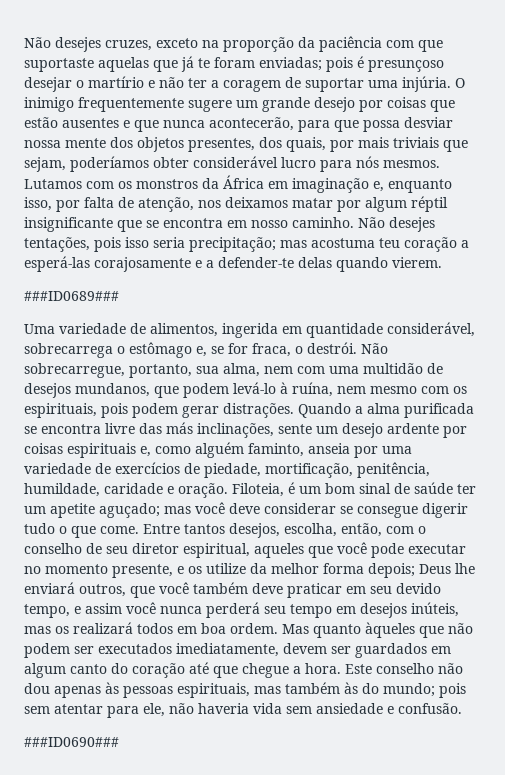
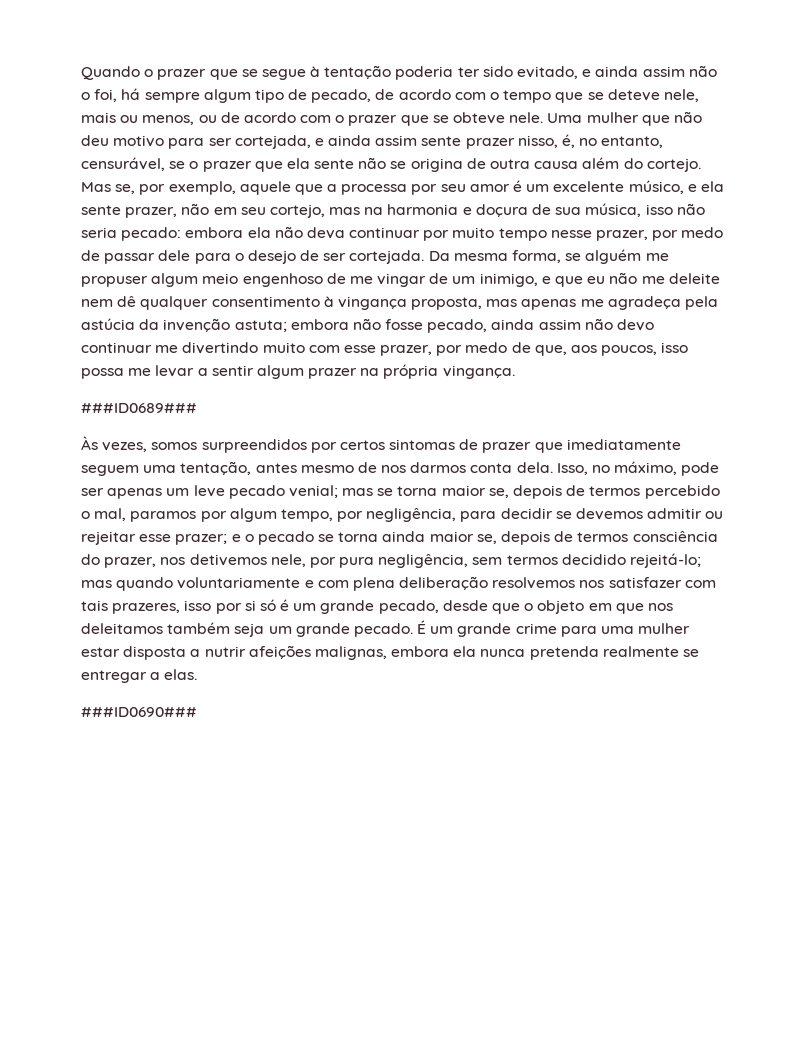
- Não desejes cruzes, exceto na proporção da paciência com que suportaste aquelas que já te foram enviadas; pois é presunçoso desejar o martírio e não ter a coragem de suportar uma injúria. O inimigo frequentemente sugere um grande desejo por coisas que estão ausentes e que nunca acontecerão, para que possa desviar nossa mente dos objetos presentes, dos quais, por mais triviais que sejam, poderíamos obter considerável lucro para nós mesmos. Lutamos com os monstros da África em imaginação e, enquanto isso, por falta de atenção, nos deixamos matar por algum réptil insignificante que se encontra em nosso caminho. Não desejes tentações, pois isso seria precipitação; mas acostuma teu coração a esperá-las corajosamente e a defender-te delas quando vierem.
+ Quando o prazer que se segue à tentação poderia ter sido evitado, e ainda assim não o foi, há sempre algum tipo de pecado, de acordo com o tempo que se deteve nele, mais ou menos, ou de acordo com o prazer que se obteve nele. Uma mulher que não deu motivo para ser cortejada, e ainda assim sente prazer nisso, é, no entanto, censurável, se o prazer que ela sente não se origina de outra causa além do cortejo. Mas se, por exemplo, aquele que a processa por seu amor é um excelente músico, e ela sente prazer, não em seu cortejo, mas na harmonia e doçura de sua música, isso não seria pecado: embora ela não deva continuar por muito tempo nesse prazer, por medo de passar dele para o desejo de ser cortejada. Da mesma forma, se alguém me propuser algum meio engenhoso de me vingar de um inimigo, e que eu não me deleite nem dê qualquer consentimento à vingança proposta, mas apenas me agradeça pela astúcia da invenção astuta; embora não fosse pecado, ainda assim não devo continuar me divertindo muito com esse prazer, por medo de que, aos poucos, isso possa me levar a sentir algum prazer na própria vingança.
  ###ID0689###
- Uma variedade de alimentos, ingerida em quantidade considerável, sobrecarrega o estômago e, se for fraca, o destrói. Não sobrecarregue, portanto, sua alma, nem com uma multidão de desejos mundanos, que podem levá-lo à ruína, nem mesmo com os espirituais, pois podem gerar distrações. Quando a alma purificada se encontra livre das más inclinações, sente um desejo ardente por coisas espirituais e, como alguém faminto, anseia por uma variedade de exercícios de piedade, mortificação, penitência, humildade, caridade e oração. Filoteia, é um bom sinal de saúde ter um apetite aguçado; mas você deve considerar se consegue digerir tudo o que come. Entre tantos desejos, escolha, então, com o conselho de seu diretor espiritual, aqueles que você pode executar no momento presente, e os utilize da melhor forma depois; Deus lhe enviará outros, que você também deve praticar em seu devido tempo, e assim você nunca perderá seu tempo em desejos inúteis, mas os realizará todos em boa ordem. Mas quanto àqueles que não podem ser executados imediatamente, devem ser guardados em algum canto do coração até que chegue a hora. Este conselho não dou apenas às pessoas espirituais, mas também às do mundo; pois sem atentar para ele, não haveria vida sem ansiedade e confusão.
+ Às vezes, somos surpreendidos por certos sintomas de prazer que imediatamente seguem uma tentação, antes mesmo de nos darmos conta dela. Isso, no máximo, pode ser apenas um leve pecado venial; mas se torna maior se, depois de termos percebido o mal, paramos por algum tempo, por negligência, para decidir se devemos admitir ou rejeitar esse prazer; e o pecado se torna ainda maior se, depois de termos consciência do prazer, nos detivemos nele, por pura negligência, sem termos decidido rejeitá-lo; mas quando voluntariamente e com plena deliberação resolvemos nos satisfazer com tais prazeres, isso por si só é um grande pecado, desde que o objeto em que nos deleitamos também seja um grande pecado. É um grande crime para uma mulher estar disposta a nutrir afeições malignas, embora ela nunca pretenda realmente se entregar a elas.

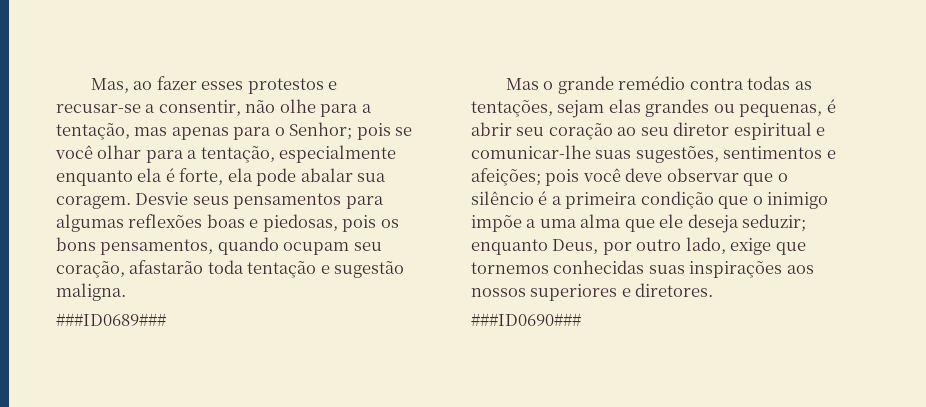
- Quando o prazer que se segue à tentação poderia ter sido evitado, e ainda assim não o foi, há sempre algum tipo de pecado, de acordo com o tempo que se deteve nele, mais ou menos, ou de acordo com o prazer que se obteve nele. Uma mulher que não deu motivo para ser cortejada, e ainda assim sente prazer nisso, é, no entanto, censurável, se o prazer que ela sente não se origina de outra causa além do cortejo. Mas se, por exemplo, aquele que a processa por seu amor é um excelente músico, e ela sente prazer, não em seu cortejo, mas na harmonia e doçura de sua música, isso não seria pecado: embora ela não deva continuar por muito tempo nesse prazer, por medo de passar dele para o desejo de ser cortejada. Da mesma forma, se alguém me propuser algum meio engenhoso de me vingar de um inimigo, e que eu não me deleite nem dê qualquer consentimento à vingança proposta, mas apenas me agradeça pela astúcia da invenção astuta; embora não fosse pecado, ainda assim não devo continuar me divertindo muito com esse prazer, por medo de que, aos poucos, isso possa me levar a sentir algum prazer na própria vingança.
+ Mas, ao fazer esses protestos e recusar-se a consentir, não olhe para a tentação, mas apenas para o Senhor; pois se você olhar para a tentação, especialmente enquanto ela é forte, ela pode abalar sua coragem. Desvie seus pensamentos para algumas reflexões boas e piedosas, pois os bons pensamentos, quando ocupam seu coração, afastarão toda tentação e sugestão maligna.
  ###ID0689###
- Às vezes, somos surpreendidos por certos sintomas de prazer que imediatamente seguem uma tentação, antes mesmo de nos darmos conta dela. Isso, no máximo, pode ser apenas um leve pecado venial; mas se torna maior se, depois de termos percebido o mal, paramos por algum tempo, por negligência, para decidir se devemos admitir ou rejeitar esse prazer; e o pecado se torna ainda maior se, depois de termos consciência do prazer, nos detivemos nele, por pura negligência, sem termos decidido rejeitá-lo; mas quando voluntariamente e com plena deliberação resolvemos nos satisfazer com tais prazeres, isso por si só é um grande pecado, desde que o objeto em que nos deleitamos também seja um grande pecado. É um grande crime para uma mulher estar disposta a nutrir afeições malignas, embora ela nunca pretenda realmente se entregar a elas.
+ Mas o grande remédio contra todas as tentações, sejam elas grandes ou pequenas, é abrir seu coração ao seu diretor espiritual e comunicar-lhe suas sugestões, sentimentos e afeições; pois você deve observar que o silêncio é a primeira condição que o inimigo impõe a uma alma que ele deseja seduzir; enquanto Deus, por outro lado, exige que tornemos conhecidas suas inspirações aos nossos superiores e diretores.

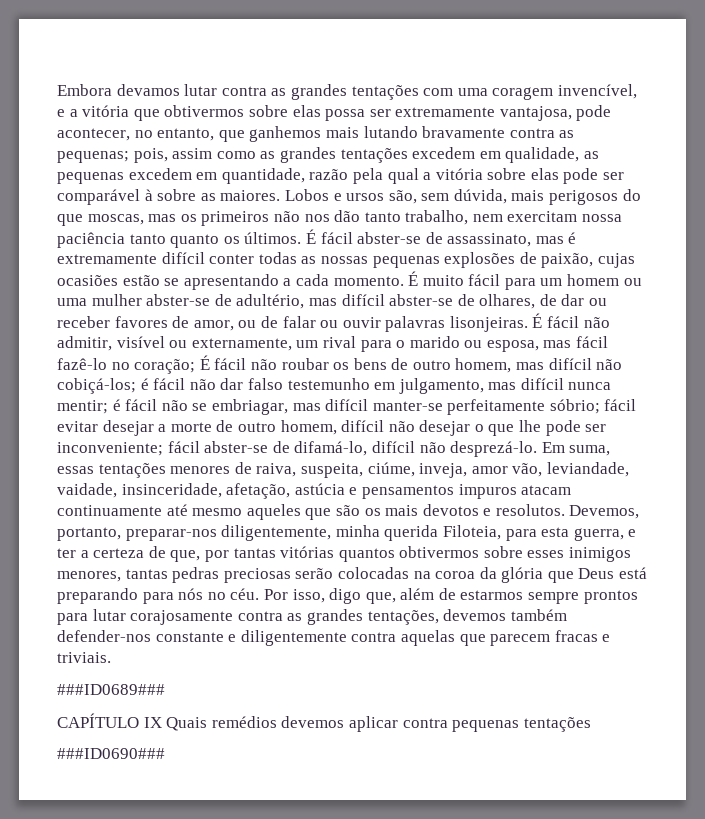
- Mas, ao fazer esses protestos e recusar-se a consentir, não olhe para a tentação, mas apenas para o Senhor; pois se você olhar para a tentação, especialmente enquanto ela é forte, ela pode abalar sua coragem. Desvie seus pensamentos para algumas reflexões boas e piedosas, pois os bons pensamentos, quando ocupam seu coração, afastarão toda tentação e sugestão maligna.
+ Embora devamos lutar contra as grandes tentações com uma coragem invencível, e a vitória que obtivermos sobre elas possa ser extremamente vantajosa, pode acontecer, no entanto, que ganhemos mais lutando bravamente contra as pequenas; pois, assim como as grandes tentações excedem em qualidade, as pequenas excedem em quantidade, razão pela qual a vitória sobre elas pode ser comparável à sobre as maiores. Lobos e ursos são, sem dúvida, mais perigosos do que moscas, mas os primeiros não nos dão tanto trabalho, nem exercitam nossa paciência tanto quanto os últimos. É fácil abster-se de assassinato, mas é extremamente difícil conter todas as nossas pequenas explosões de paixão, cujas ocasiões estão se apresentando a cada momento. É muito fácil para um homem ou uma mulher abster-se de adultério, mas difícil abster-se de olhares, de dar ou receber favores de amor, ou de falar ou ouvir palavras lisonjeiras. É fácil não admitir, visível ou externamente, um rival para o marido ou esposa, mas fácil fazê-lo no coração; É fácil não roubar os bens de outro homem, mas difícil não cobiçá-los; é fácil não dar falso testemunho em julgamento, mas difícil nunca mentir; é fácil não se embriagar, mas difícil manter-se perfeitamente sóbrio; fácil evitar desejar a morte de outro homem, difícil não desejar o que lhe pode ser inconveniente; fácil abster-se de difamá-lo, difícil não desprezá-lo. Em suma, essas tentações menores de raiva, suspeita, ciúme, inveja, amor vão, leviandade, vaidade, insinceridade, afetação, astúcia e pensamentos impuros atacam continuamente até mesmo aqueles que são os mais devotos e resolutos. Devemos, portanto, preparar-nos diligentemente, minha querida Filoteia, para esta guerra, e ter a certeza de que, por tantas vitórias quantos obtivermos sobre esses inimigos menores, tantas pedras preciosas serão colocadas na coroa da glória que Deus está preparando para nós no céu. Por isso, digo que, além de estarmos sempre prontos para lutar corajosamente contra as grandes tentações, devemos também defender-nos constante e diligentemente contra aquelas que parecem fracas e triviais.
  ###ID0689###
- Mas o grande remédio contra todas as tentações, sejam elas grandes ou pequenas, é abrir seu coração ao seu diretor espiritual e comunicar-lhe suas sugestões, sentimentos e afeições; pois você deve observar que o silêncio é a primeira condição que o inimigo impõe a uma alma que ele deseja seduzir; enquanto Deus, por outro lado, exige que tornemos conhecidas suas inspirações aos nossos superiores e diretores.
+ CAPÍTULO IX Quais remédios devemos aplicar contra pequenas tentações

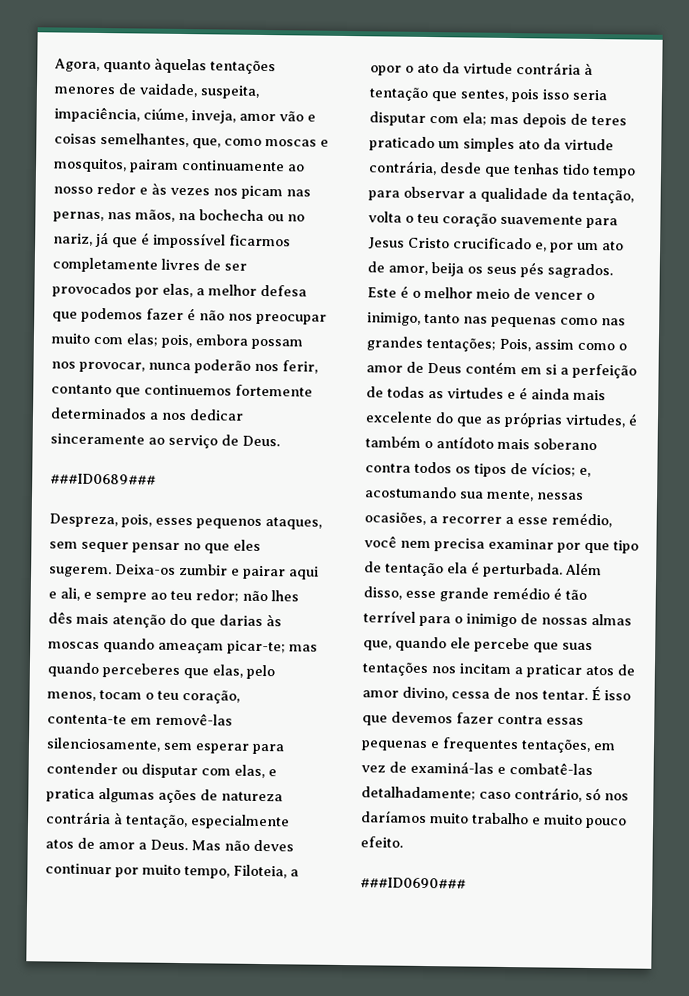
- Embora devamos lutar contra as grandes tentações com uma coragem invencível, e a vitória que obtivermos sobre elas possa ser extremamente vantajosa, pode acontecer, no entanto, que ganhemos mais lutando bravamente contra as pequenas; pois, assim como as grandes tentações excedem em qualidade, as pequenas excedem em quantidade, razão pela qual a vitória sobre elas pode ser comparável à sobre as maiores. Lobos e ursos são, sem dúvida, mais perigosos do que moscas, mas os primeiros não nos dão tanto trabalho, nem exercitam nossa paciência tanto quanto os últimos. É fácil abster-se de assassinato, mas é extremamente difícil conter todas as nossas pequenas explosões de paixão, cujas ocasiões estão se apresentando a cada momento. É muito fácil para um homem ou uma mulher abster-se de adultério, mas difícil abster-se de olhares, de dar ou receber favores de amor, ou de falar ou ouvir palavras lisonjeiras. É fácil não admitir, visível ou externamente, um rival para o marido ou esposa, mas fácil fazê-lo no coração; É fácil não roubar os bens de outro homem, mas difícil não cobiçá-los; é fácil não dar falso testemunho em julgamento, mas difícil nunca mentir; é fácil não se embriagar, mas difícil manter-se perfeitamente sóbrio; fácil evitar desejar a morte de outro homem, difícil não desejar o que lhe pode ser inconveniente; fácil abster-se de difamá-lo, difícil não desprezá-lo. Em suma, essas tentações menores de raiva, suspeita, ciúme, inveja, amor vão, leviandade, vaidade, insinceridade, afetação, astúcia e pensamentos impuros atacam continuamente até mesmo aqueles que são os mais devotos e resolutos. Devemos, portanto, preparar-nos diligentemente, minha querida Filoteia, para esta guerra, e ter a certeza de que, por tantas vitórias quantos obtivermos sobre esses inimigos menores, tantas pedras preciosas serão colocadas na coroa da glória que Deus está preparando para nós no céu. Por isso, digo que, além de estarmos sempre prontos para lutar corajosamente contra as grandes tentações, devemos também defender-nos constante e diligentemente contra aquelas que parecem fracas e triviais.
+ Agora, quanto àquelas tentações menores de vaidade, suspeita, impaciência, ciúme, inveja, amor vão e coisas semelhantes, que, como moscas e mosquitos, pairam continuamente ao nosso redor e às vezes nos picam nas pernas, nas mãos, na bochecha ou no nariz, já que é impossível ficarmos completamente livres de ser provocados por elas, a melhor defesa que podemos fazer é não nos preocupar muito com elas; pois, embora possam nos provocar, nunca poderão nos ferir, contanto que continuemos fortemente determinados a nos dedicar sinceramente ao serviço de Deus.
  ###ID0689###
- CAPÍTULO IX Quais remédios devemos aplicar contra pequenas tentações
+ Despreza, pois, esses pequenos ataques, sem sequer pensar no que eles sugerem. Deixa-os zumbir e pairar aqui e ali, e sempre ao teu redor; não lhes dês mais atenção do que darias às moscas quando ameaçam picar-te; mas quando perceberes que elas, pelo menos, tocam o teu coração, contenta-te em removê-las silenciosamente, sem esperar para contender ou disputar com elas, e pratica algumas ações de natureza contrária à tentação, especialmente atos de amor a Deus. Mas não deves continuar por muito tempo, Filoteia, a opor o ato da virtude contrária à tentação que sentes, pois isso seria disputar com ela; mas depois de teres praticado um simples ato da virtude contrária, desde que tenhas tido tempo para observar a qualidade da tentação, volta o teu coração suavemente para Jesus Cristo crucificado e, por um ato de amor, beija os seus pés sagrados. Este é o melhor meio de vencer o inimigo, tanto nas pequenas como nas grandes tentações; Pois, assim como o amor de Deus contém em si a perfeição de todas as virtudes e é ainda mais excelente do que as próprias virtudes, é também o antídoto mais soberano contra todos os tipos de vícios; e, acostumando sua mente, nessas ocasiões, a recorrer a esse remédio, você nem precisa examinar por que tipo de tentação ela é perturbada. Além disso, esse grande remédio é tão terrível para o inimigo de nossas almas que, quando ele percebe que suas tentações nos incitam a praticar atos de amor divino, cessa de nos tentar. É isso que devemos fazer contra essas pequenas e frequentes tentações, em vez de examiná-las e combatê-las detalhadamente; caso contrário, só nos daríamos muito trabalho e muito pouco efeito.

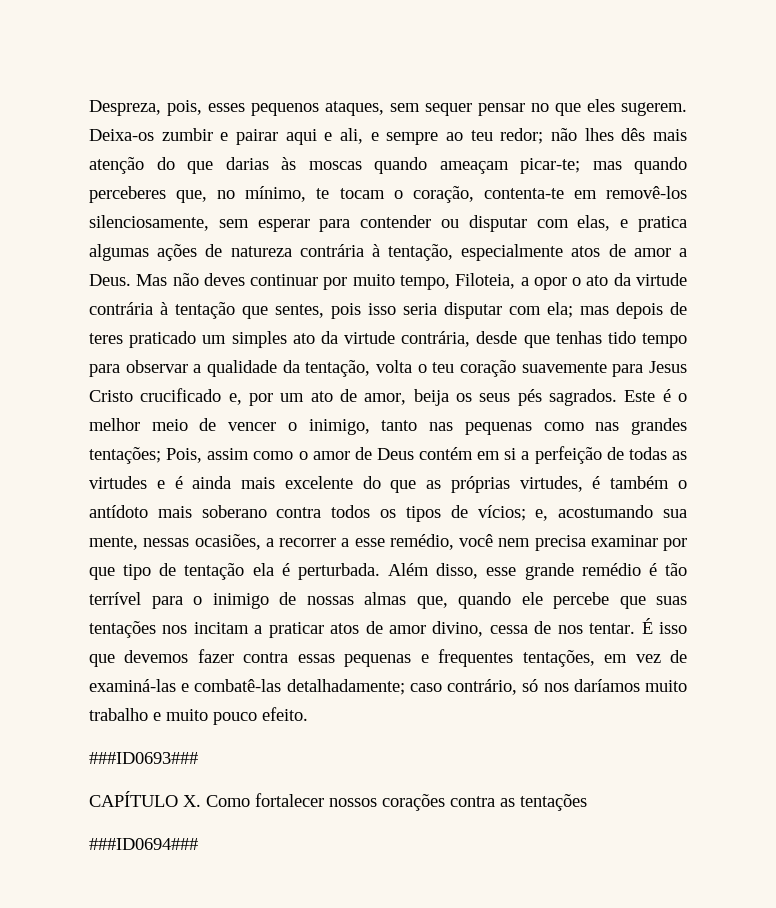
- Agora, quanto àquelas tentações menores de vaidade, suspeita, impaciência, ciúme, inveja, amor vão e coisas semelhantes, que, como moscas e mosquitos, pairam continuamente ao nosso redor e às vezes nos picam nas pernas, nas mãos, na bochecha ou no nariz, já que é impossível ficarmos completamente livres de ser provocados por elas, a melhor defesa que podemos fazer é não nos preocupar muito com elas; pois, embora possam nos provocar, nunca poderão nos ferir, contanto que continuemos fortemente determinados a nos dedicar sinceramente ao serviço de Deus.
- ###ID0689###
- Deixa-os zumbir e pairar aqui e ali, e sempre ao teu redor; não lhes dês mais atenção do que darias às moscas quando ameaçam picar-te; mas quando perceberes que elas, pelo menos, tocam o teu coração, contenta-te em removê-las silenciosamente, sem esperar para contender ou disputar com elas, e pratica algumas ações de natureza contrária à tentação, especialmente atos de amor a Deus.
+ Deixa-os zumbir e pairar aqui e ali, e sempre ao teu redor; não lhes dês mais atenção do que darias às moscas quando ameaçam picar-te; mas quando perceberes que, no mínimo, te tocam o coração, contenta-te em removê-los silenciosamente, sem esperar para contender ou disputar com elas, e pratica algumas ações de natureza contrária à tentação, especialmente atos de amor a Deus.
- ###ID0690###
+ ###ID0693###
+ CAPÍTULO X. Como fortalecer nossos corações contra as tentações
+ ###ID0694###

